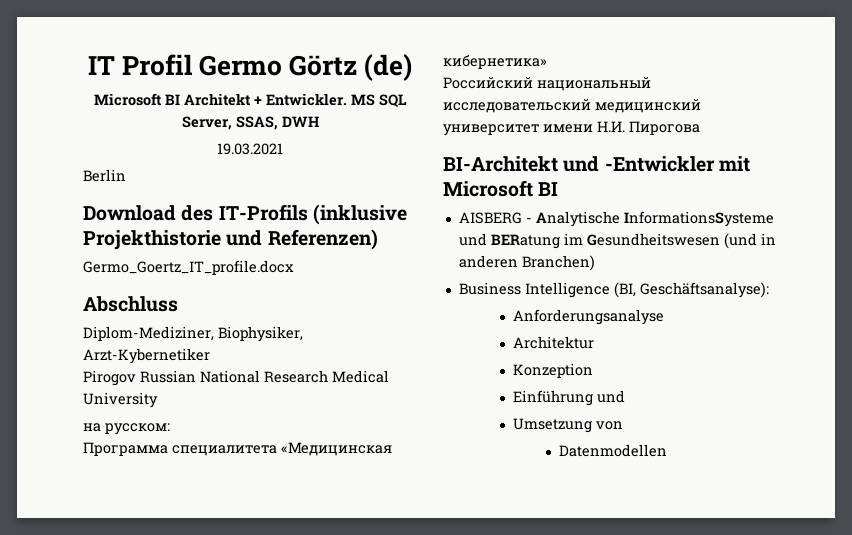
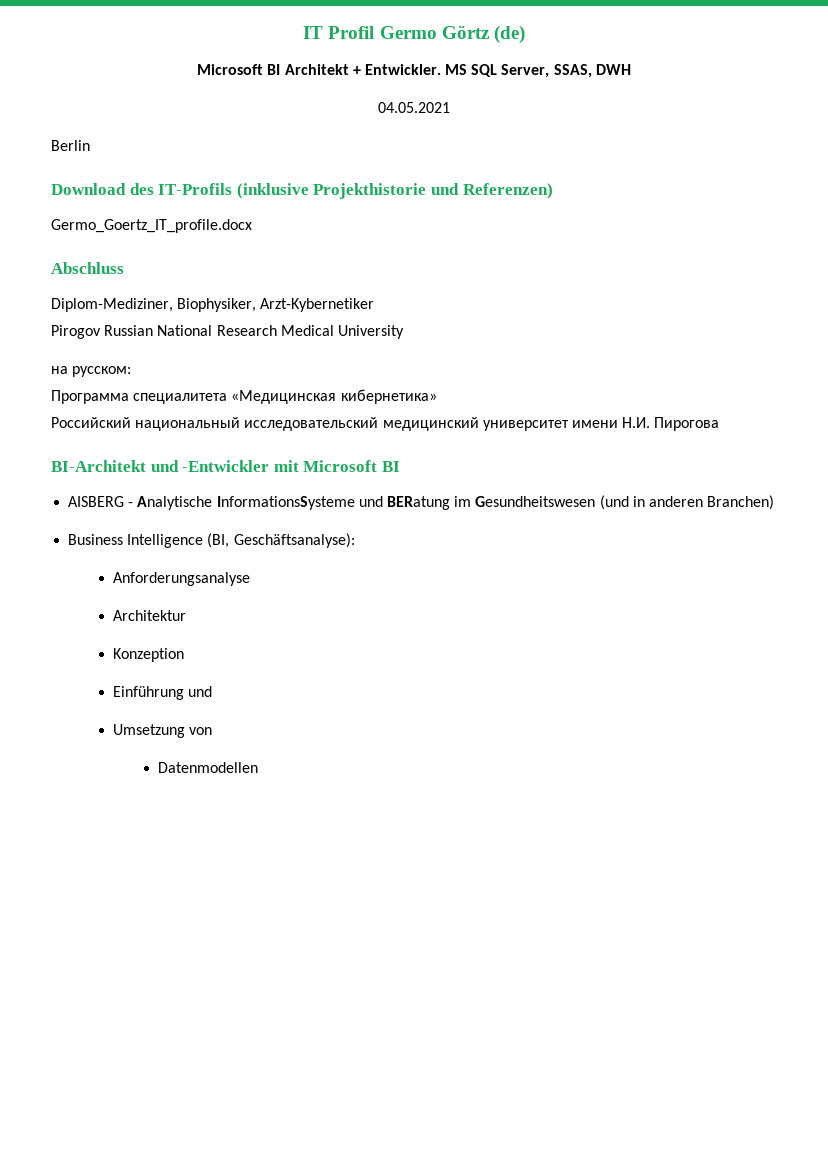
- 19.03.2021
+ 04.05.2021

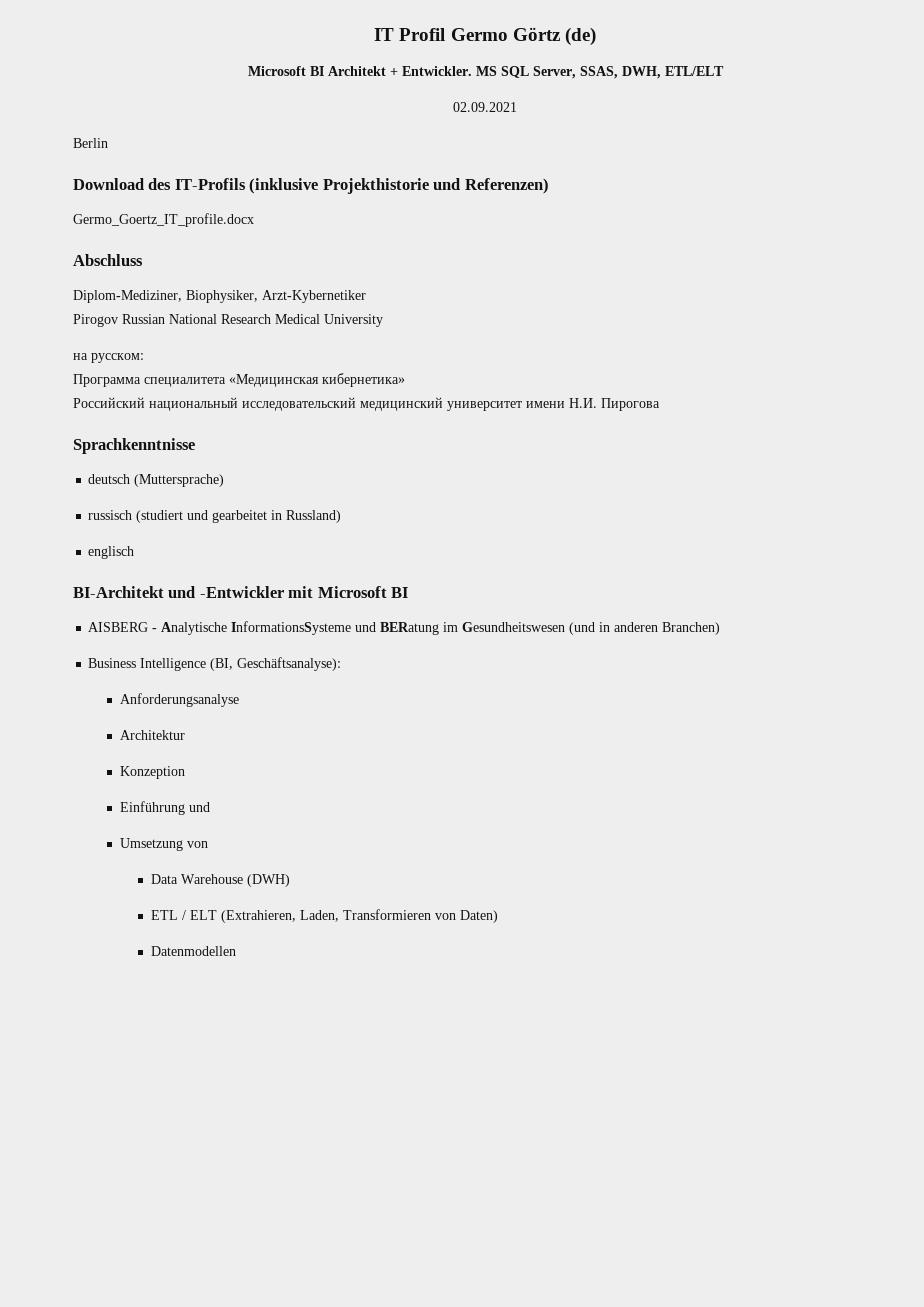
- MS SQL Server, SSAS, DWH
- 04.05.2021
+ MS SQL Server, SSAS, DWH, ETL/ELT
+ 02.09.2021
+ Sprachkenntnisse
+ deutsch (Muttersprache)
+ russisch (studiert und gearbeitet in Russland)
+ englisch
+ Data Warehouse (DWH)
+ ETL / ELT (Extrahieren, Laden, Transformieren von Daten)

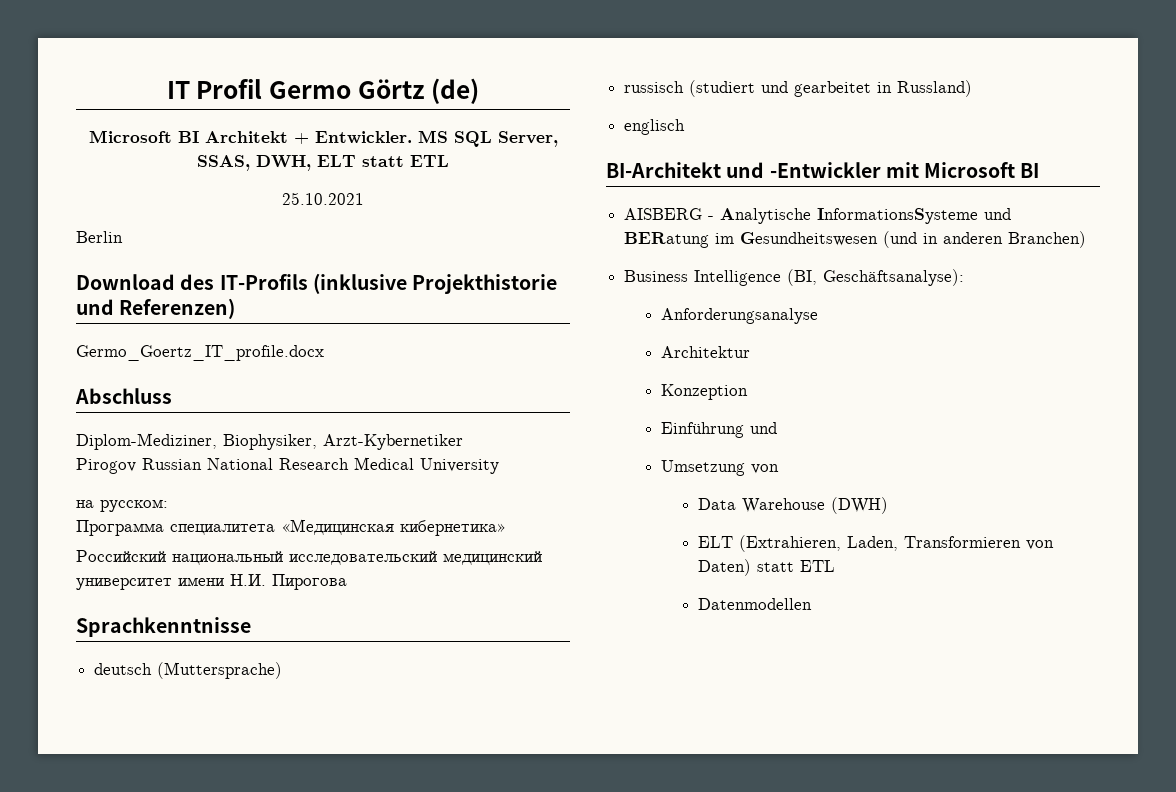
- MS SQL Server, SSAS, DWH, ETL/ELT
- 02.09.2021
+ MS SQL Server, SSAS, DWH, ELT statt ETL
+ 25.10.2021
- ETL / ELT (Extrahieren, Laden, Transformieren von Daten)
+ ELT (Extrahieren, Laden, Transformieren von Daten) statt ETL

